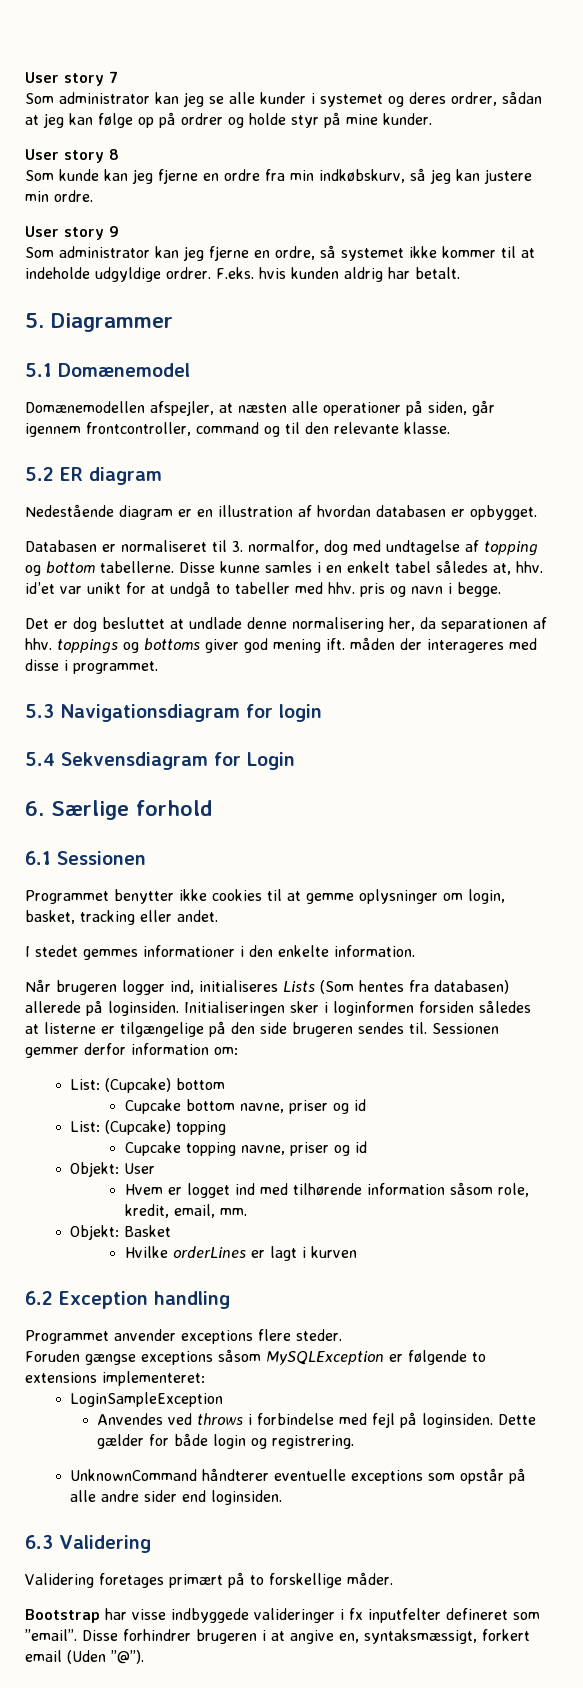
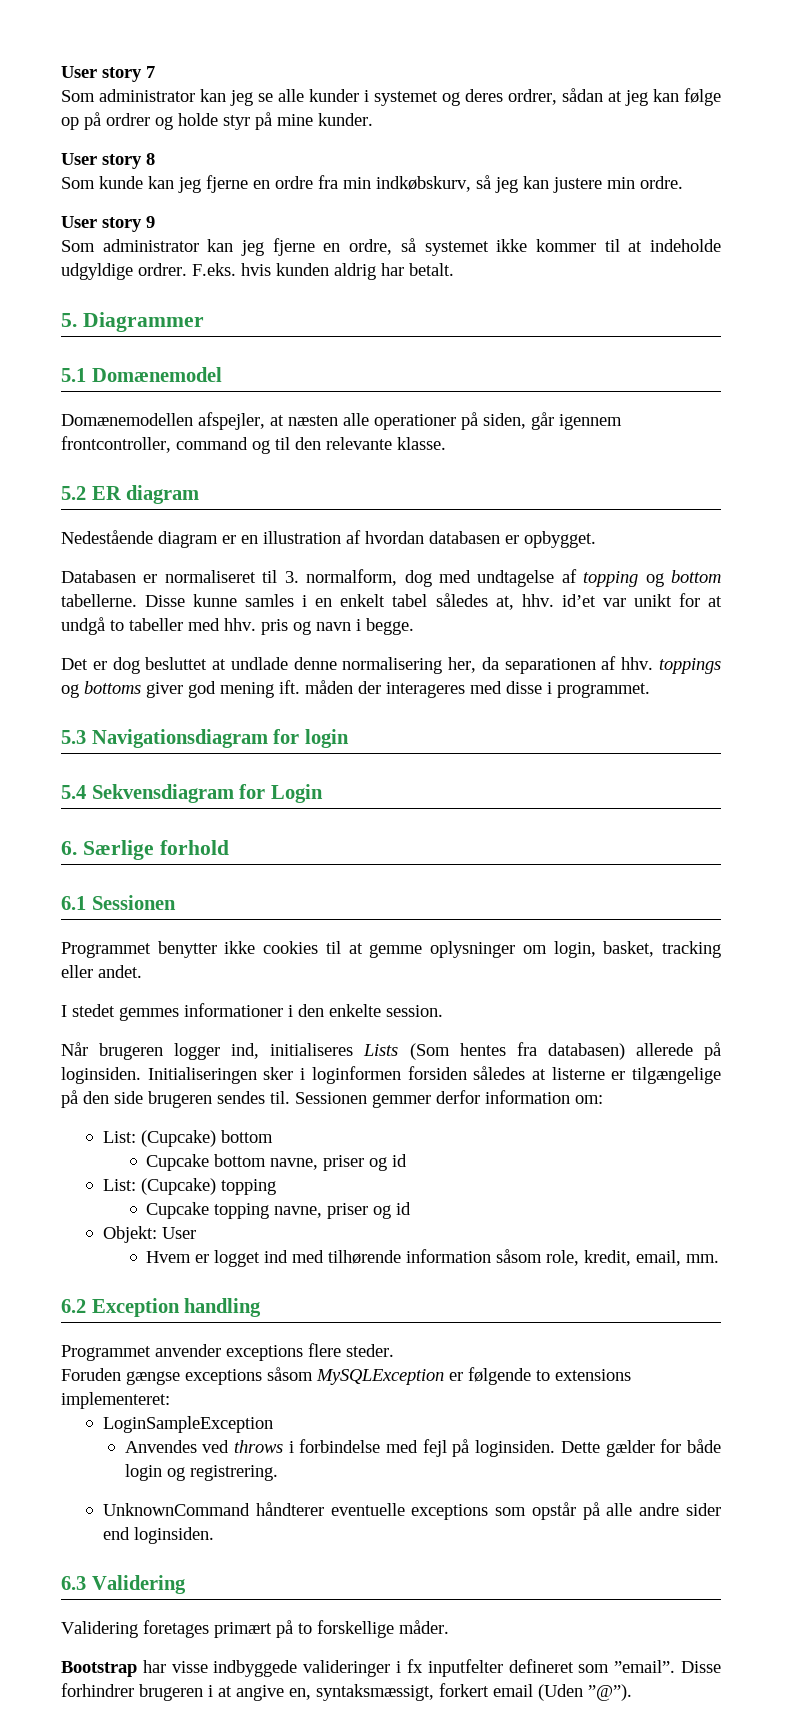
- Databasen er normaliseret til 3. normalfor, dog med undtagelse af topping og bottom tabellerne.
+ Databasen er normaliseret til 3. normalform, dog med undtagelse af topping og bottom tabellerne.
- I stedet gemmes informationer i den enkelte information.
+ I stedet gemmes informationer i den enkelte session.
- Objekt: Basket
- Hvilke orderLines er lagt i kurven

